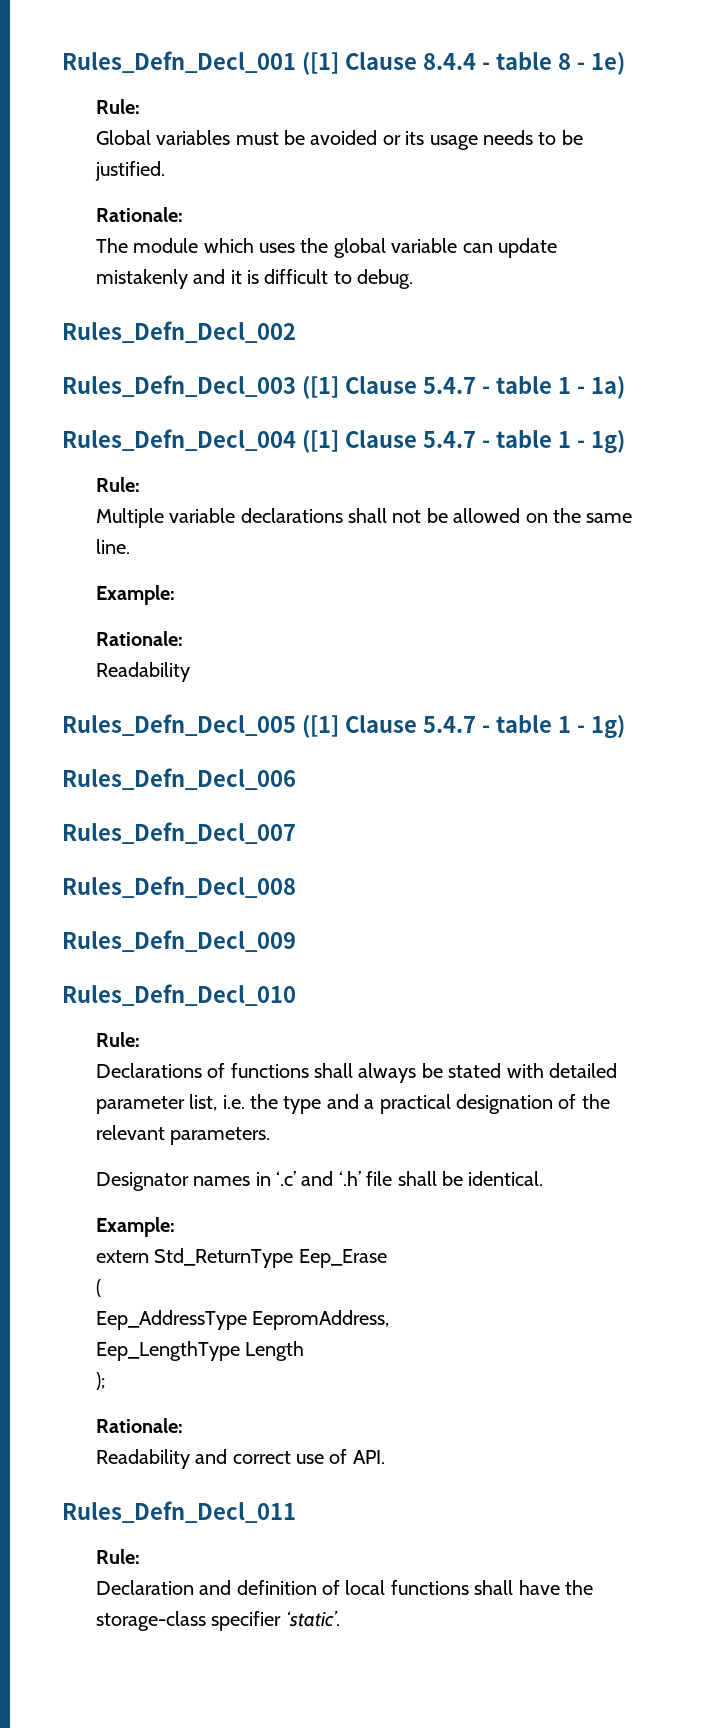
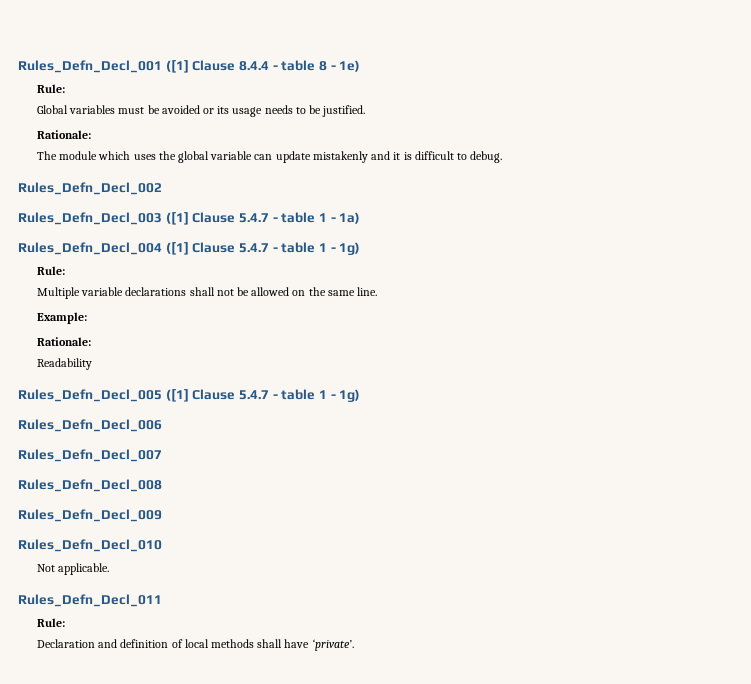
  Rules_Defn_Decl_010
- Rule:
- Declarations of functions shall always be stated with detailed parameter list, i.e. the type and a practical designation of the relevant parameters.
- Designator names in ‘.c’ and ‘.h’ file shall be identical.
- Example:
- extern Std_ReturnType Eep_Erase
- (
- Eep_AddressType EepromAddress,
- Eep_LengthType Length
- );
- Rationale:
- Readability and correct use of API.
+ Not applicable.
- Declaration and definition of local functions shall have the storage-class specifier ‘static’.
+ Declaration and definition of local methods shall have ‘private’.

